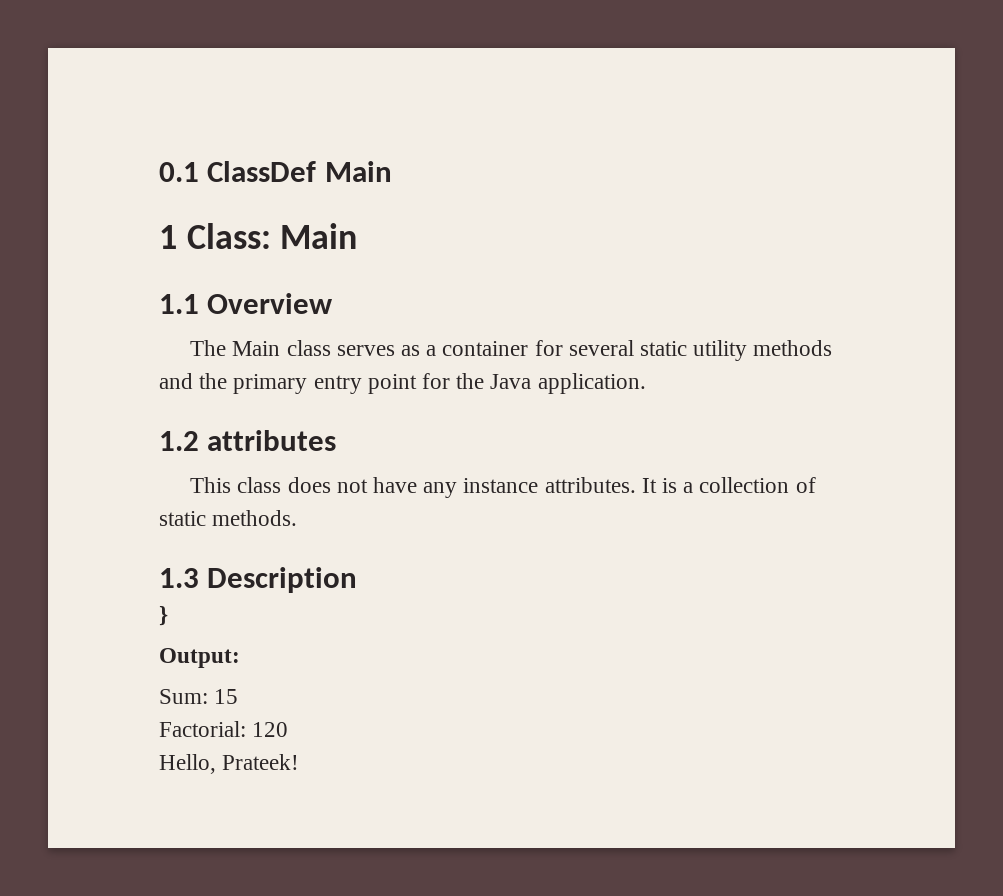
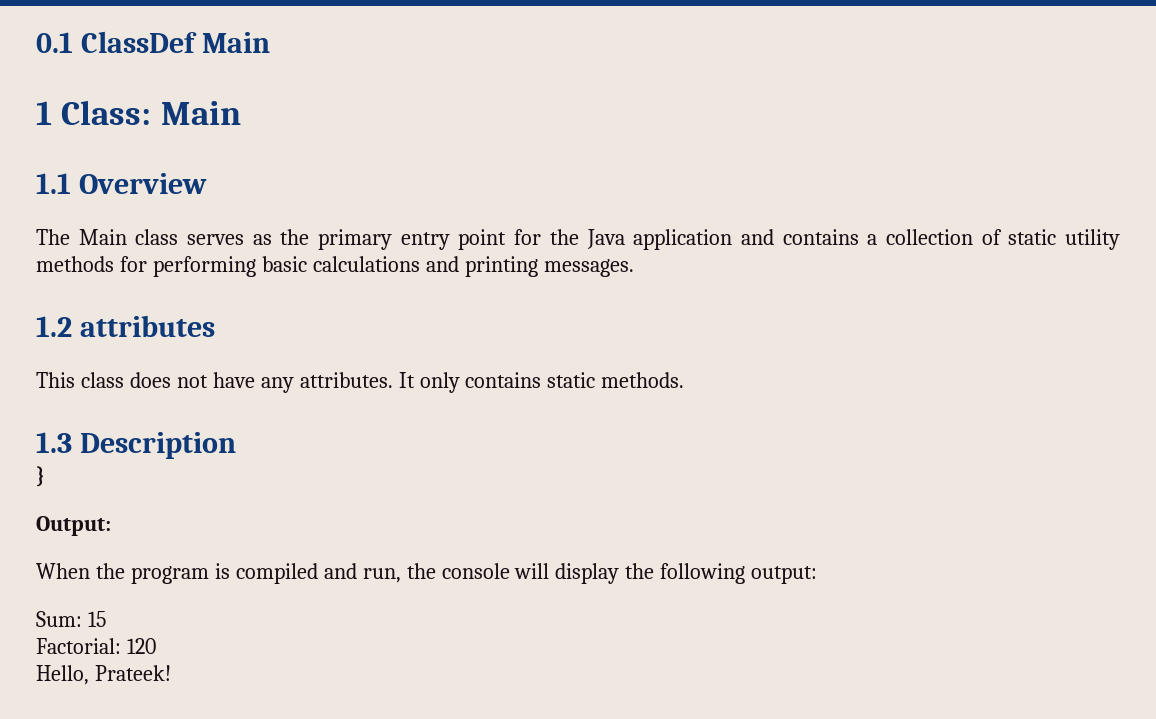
- The Main class serves as a container for several static utility methods and the primary entry point for the Java application.
+ The Main class serves as the primary entry point for the Java application and contains a collection of static utility methods for performing basic calculations and printing messages.
- This class does not have any instance attributes.
+ This class does not have any attributes.
- It is a collection of static methods.
+ It only contains static methods.
+ When the program is compiled and run, the console will display the following output:

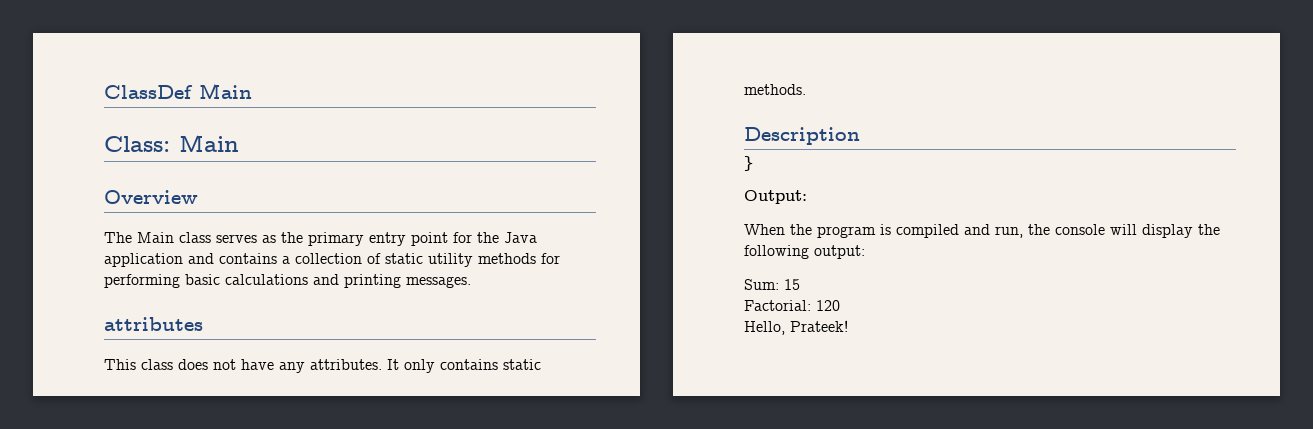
- 0.1 ClassDef Main
+ ClassDef Main
- 1 Class: Main
+ Class: Main
- 1.1 Overview
+ Overview
- 1.2 attributes
+ attributes
- 1.3 Description
+ Description

